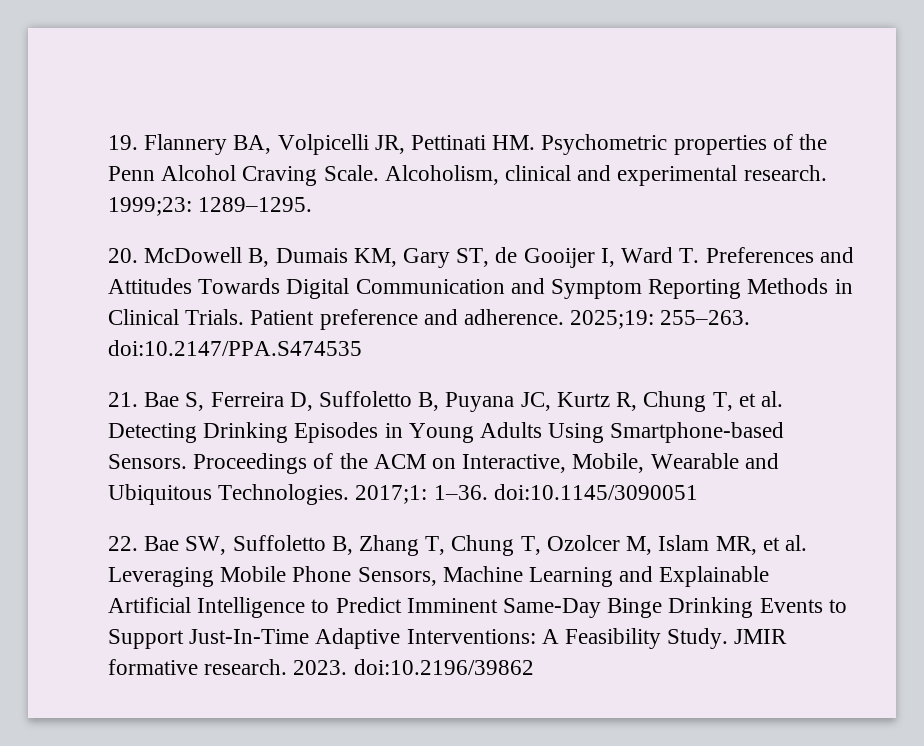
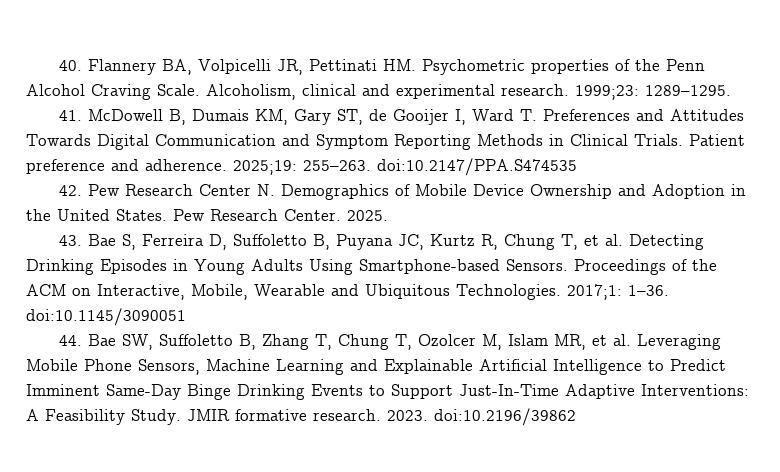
- 19. Flannery BA, Volpicelli JR, Pettinati HM. Psychometric properties of the Penn Alcohol Craving Scale.
+ 40. Flannery BA, Volpicelli JR, Pettinati HM. Psychometric properties of the Penn Alcohol Craving Scale.
- 20. McDowell B, Dumais KM, Gary ST, de Gooijer I, Ward T. Preferences and Attitudes Towards Digital Communication and Symptom Reporting Methods in Clinical Trials.
+ 41. McDowell B, Dumais KM, Gary ST, de Gooijer I, Ward T. Preferences and Attitudes Towards Digital Communication and Symptom Reporting Methods in Clinical Trials.
- 21. Bae S, Ferreira D, Suffoletto B, Puyana JC, Kurtz R, Chung T, et al. Detecting Drinking Episodes in Young Adults Using Smartphone-based Sensors.
+ 42. Pew Research Center N. Demographics of Mobile Device Ownership and Adoption in the United States. Pew Research Center. 2025.
+ 43. Bae S, Ferreira D, Suffoletto B, Puyana JC, Kurtz R, Chung T, et al. Detecting Drinking Episodes in Young Adults Using Smartphone-based Sensors.
- 22. Bae SW, Suffoletto B, Zhang T, Chung T, Ozolcer M, Islam MR, et al. Leveraging Mobile Phone Sensors, Machine Learning and Explainable Artificial Intelligence to Predict Imminent Same-Day Binge Drinking Events to Support Just-In-Time Adaptive Interventions: A Feasibility Study.
+ 44. Bae SW, Suffoletto B, Zhang T, Chung T, Ozolcer M, Islam MR, et al. Leveraging Mobile Phone Sensors, Machine Learning and Explainable Artificial Intelligence to Predict Imminent Same-Day Binge Drinking Events to Support Just-In-Time Adaptive Interventions: A Feasibility Study.

